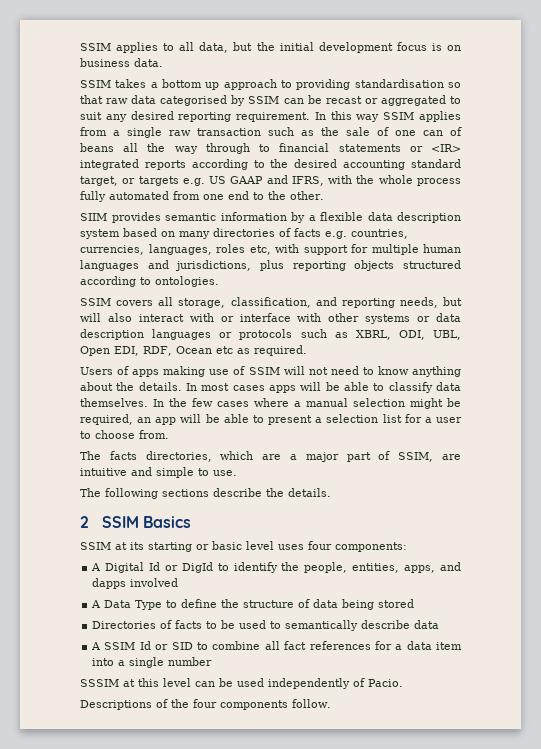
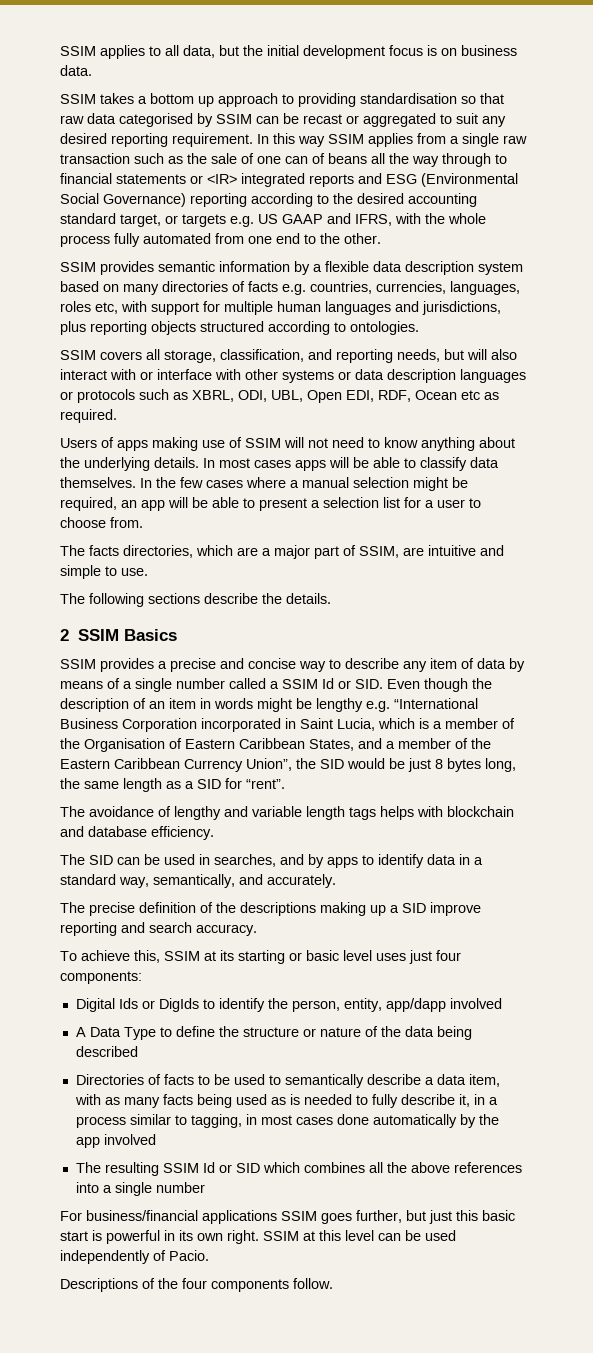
- In this way SSIM applies from a single raw transaction such as the sale of one can of beans all the way through to financial statements or <IR> integrated reports according to the desired accounting standard target, or targets e.g. US GAAP and IFRS, with the whole process fully automated from one end to the other.
+ In this way SSIM applies from a single raw transaction such as the sale of one can of beans all the way through to financial statements or <IR> integrated reports and ESG (Environmental Social Governance) reporting according to the desired accounting standard target, or targets e.g. US GAAP and IFRS, with the whole process fully automated from one end to the other.
- SIIM provides semantic information by a flexible data description system based on many directories of facts e.g. countries, currencies, languages, roles etc, with support for multiple human languages and jurisdictions, plus reporting objects structured according to ontologies.
+ SSIM provides semantic information by a flexible data description system based on many directories of facts e.g. countries, currencies, languages, roles etc, with support for multiple human languages and jurisdictions, plus reporting objects structured according to ontologies.
- Users of apps making use of SSIM will not need to know anything about the details.
+ Users of apps making use of SSIM will not need to know anything about the underlying details.
- SSIM at its starting or basic level uses four components:
+ SSIM provides a precise and concise way to describe any item of data by means of a single number called a SSIM Id or SID. Even though the description of an item in words might be lengthy e.g. “International Business Corporation incorporated in Saint Lucia, which is a member of the Organisation of Eastern Caribbean States, and a member of the Eastern Caribbean Currency Union”, the SID would be just 8 bytes long, the same length as a SID for “rent”.
+ The avoidance of lengthy and variable length tags helps with blockchain and database efficiency.
+ The SID can be used in searches, and by apps to identify data in a standard way, semantically, and accurately.
+ The precise definition of the descriptions making up a SID improve reporting and search accuracy.
+ To achieve this, SSIM at its starting or basic level uses just four components:
- A Digital Id or DigId to identify the people, entities, apps, and dapps involved
+ Digital Ids or DigIds to identify the person, entity, app/dapp involved
- A Data Type to define the structure of data being stored
+ A Data Type to define the structure or nature of the data being described
- Directories of facts to be used to semantically describe data
- A SSIM Id or SID to combine all fact references for a data item into a single number
- SSSIM at this level can be used independently of Pacio.
+ Directories of facts to be used to semantically describe a data item, with as many facts being used as is needed to fully describe it, in a process similar to tagging, in most cases done automatically by the app involved
+ The resulting SSIM Id or SID which combines all the above references into a single number
+ For business/financial applications SSIM goes further, but just this basic start is powerful in its own right. SSIM at this level can be used independently of Pacio.

